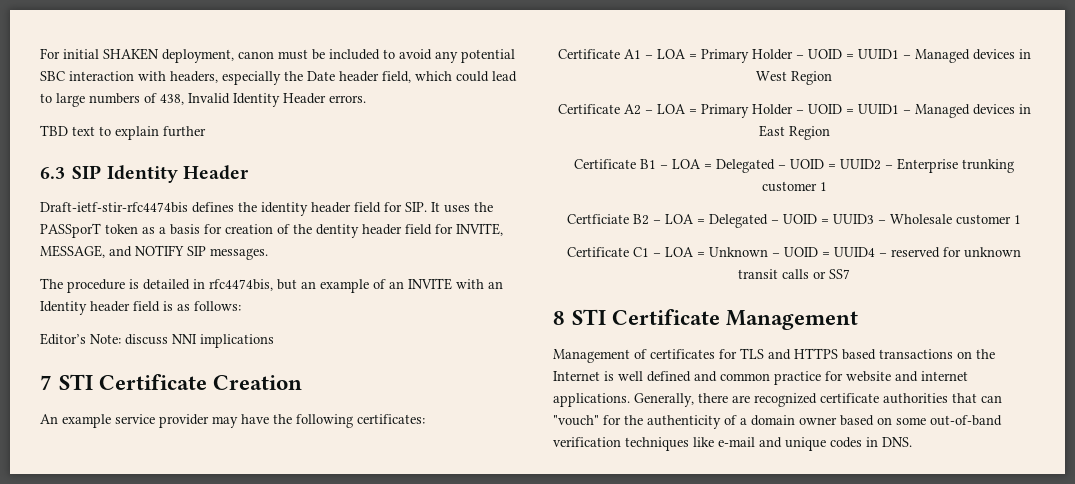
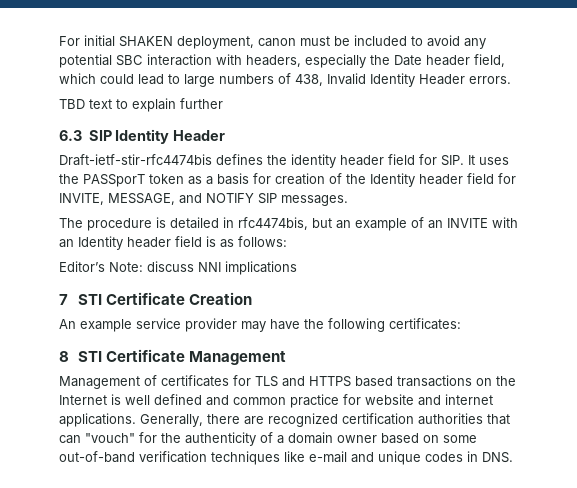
- Draft-ietf-stir-rfc4474bis defines the identity header field for SIP. It uses the PASSporT token as a basis for creation of the dentity header field for INVITE, MESSAGE, and NOTIFY SIP messages.
+ Draft-ietf-stir-rfc4474bis defines the identity header field for SIP. It uses the PASSporT token as a basis for creation of the Identity header field for INVITE, MESSAGE, and NOTIFY SIP messages.
- Certificate A1 – LOA = Primary Holder – UOID = UUID1 – Managed devices in West Region
- Certificate A2 – LOA = Primary Holder – UOID = UUID1 – Managed devices in East Region
- Certificate B1 – LOA = Delegated – UOID = UUID2 – Enterprise trunking customer 1
- Certficiate B2 – LOA = Delegated – UOID = UUID3 – Wholesale customer 1
- Certificate C1 – LOA = Unknown – UOID = UUID4 – reserved for unknown transit calls or SS7
- Generally, there are recognized certificate authorities that can "vouch" for the authenticity of a domain owner based on some out-of-band verification techniques like e-mail and unique codes in DNS.
+ Generally, there are recognized certification authorities that can "vouch" for the authenticity of a domain owner based on some out-of-band verification techniques like e-mail and unique codes in DNS.

